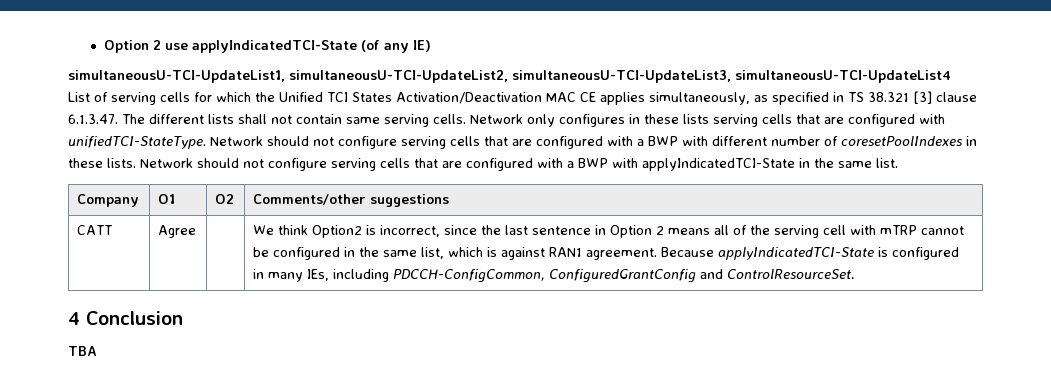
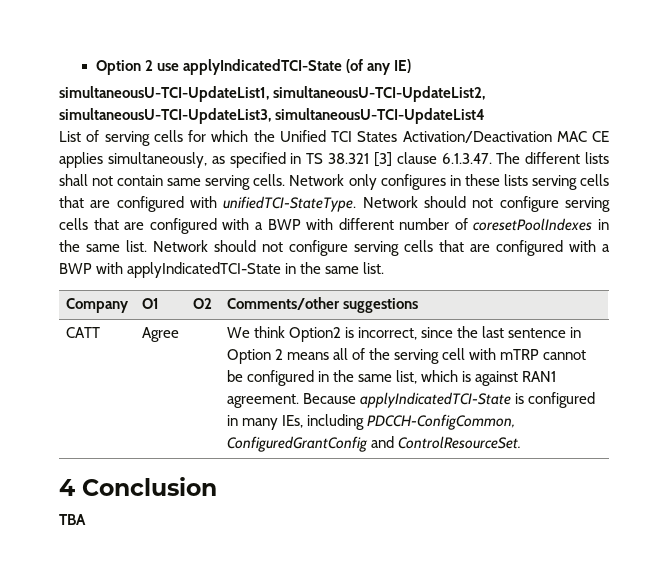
- Network should not configure serving cells that are configured with a BWP with different number of coresetPoolIndexes in these lists.
+ Network should not configure serving cells that are configured with a BWP with different number of coresetPoolIndexes in the same list.

